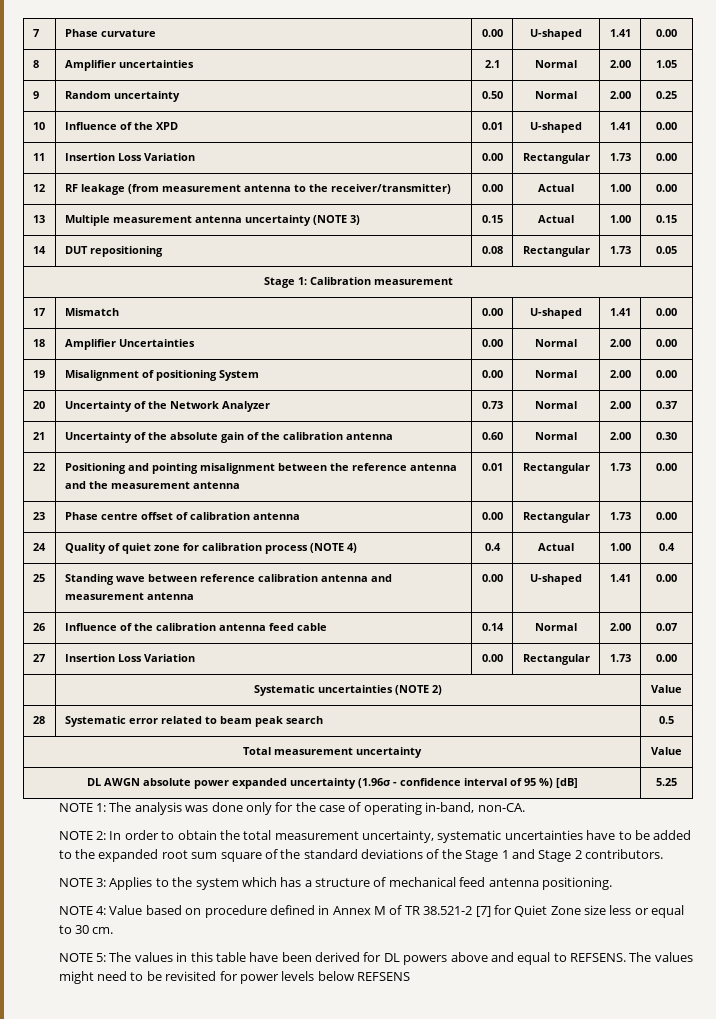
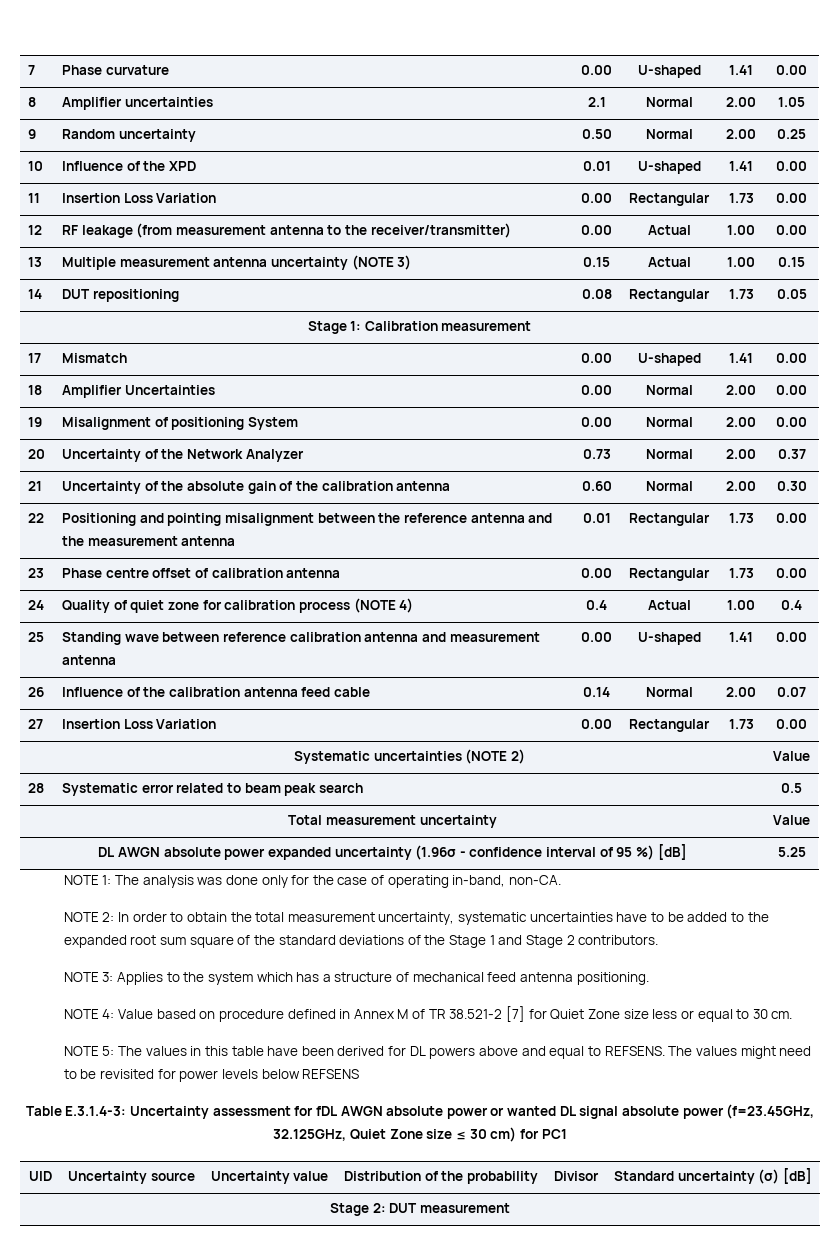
+ Table E.3.1.4-3: Uncertainty assessment for fDL AWGN absolute power or wanted DL signal absolute power (f=23.45GHz, 32.125GHz, Quiet Zone size ≤ 30 cm) for PC1
+ UID | Uncertainty source | Uncertainty value | Distribution of the probability | Divisor | Standard uncertainty (σ) [dB]
+ Stage 2: DUT measurement

